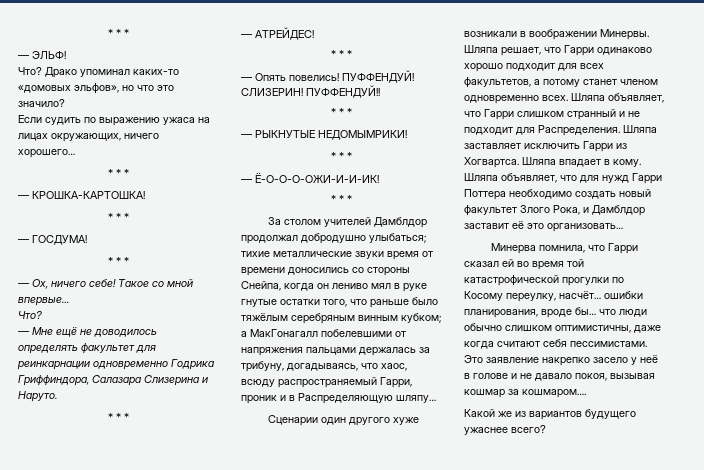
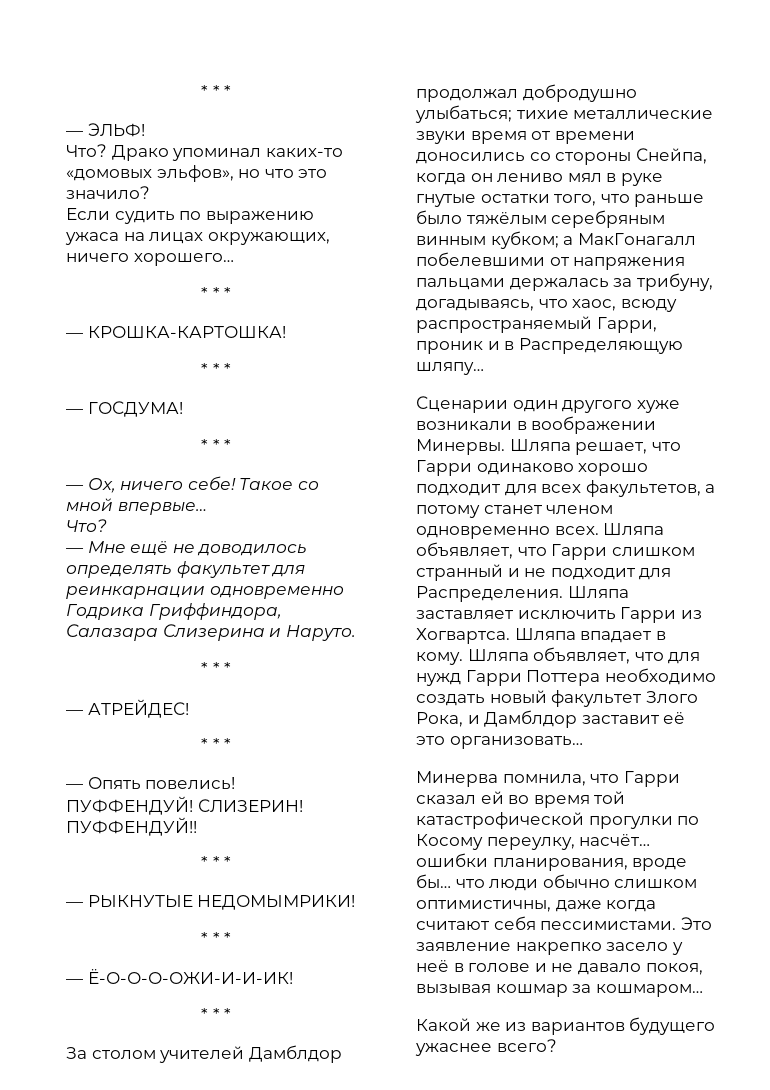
- Это заявление накрепко засело у неё в голове и не давало покоя, вызывая кошмар за кошмаром….
+ Это заявление накрепко засело у неё в голове и не давало покоя, вызывая кошмар за кошмаром…

